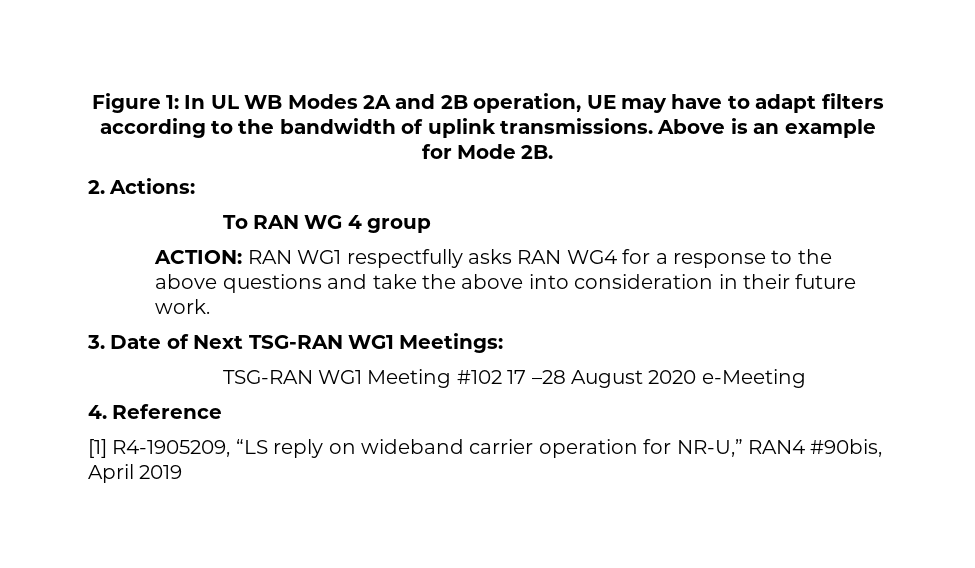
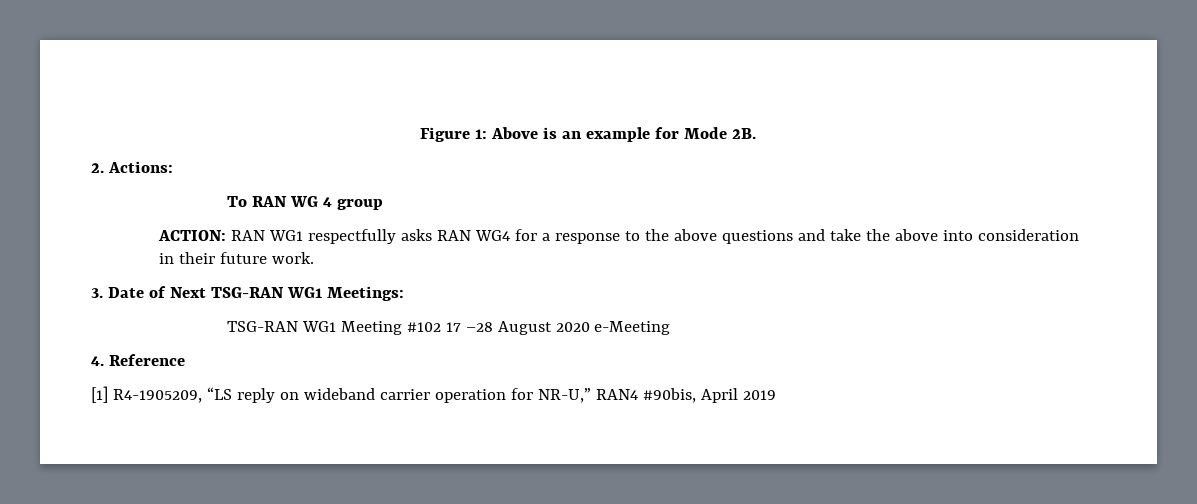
- Figure 1: In UL WB Modes 2A and 2B operation, UE may have to adapt filters according to the bandwidth of uplink transmissions. Above is an example for Mode 2B.
+ Figure 1: Above is an example for Mode 2B.

